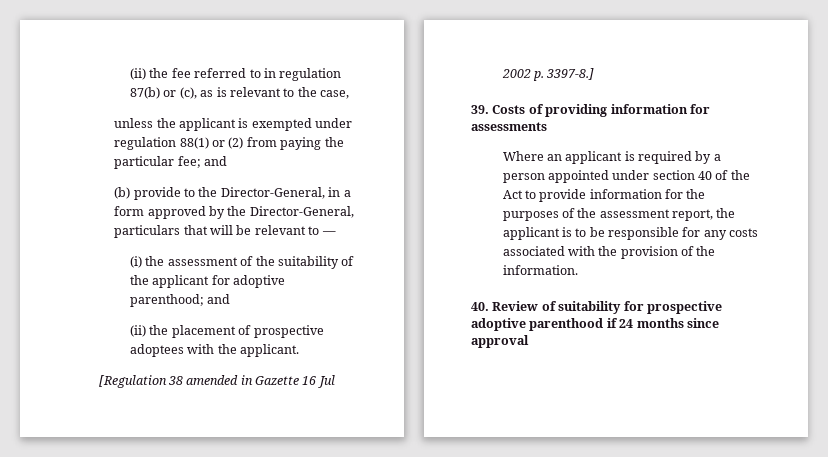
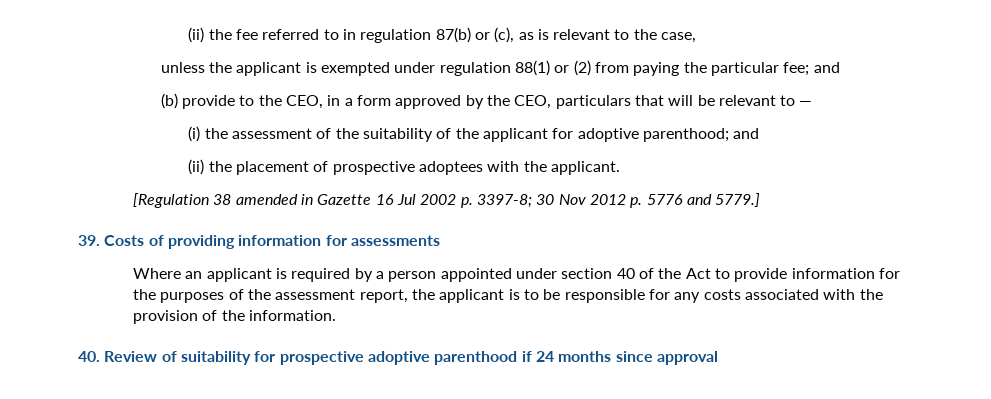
- (b) provide to the Director-General, in a form approved by the Director-General, particulars that will be relevant to —
+ (b) provide to the CEO, in a form approved by the CEO, particulars that will be relevant to —
- [Regulation 38 amended in Gazette 16 Jul 2002 p. 3397-8.]
+ [Regulation 38 amended in Gazette 16 Jul 2002 p. 3397-8; 30 Nov 2012 p. 5776 and 5779.]

